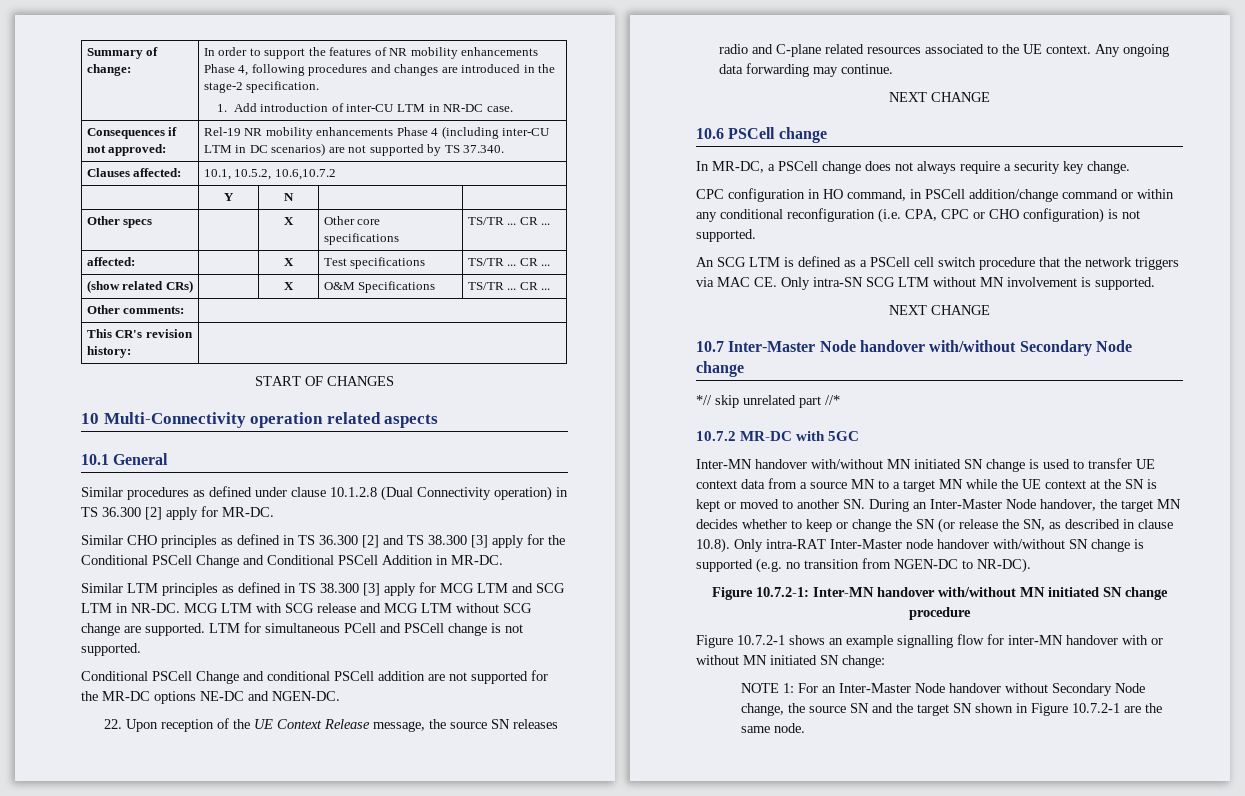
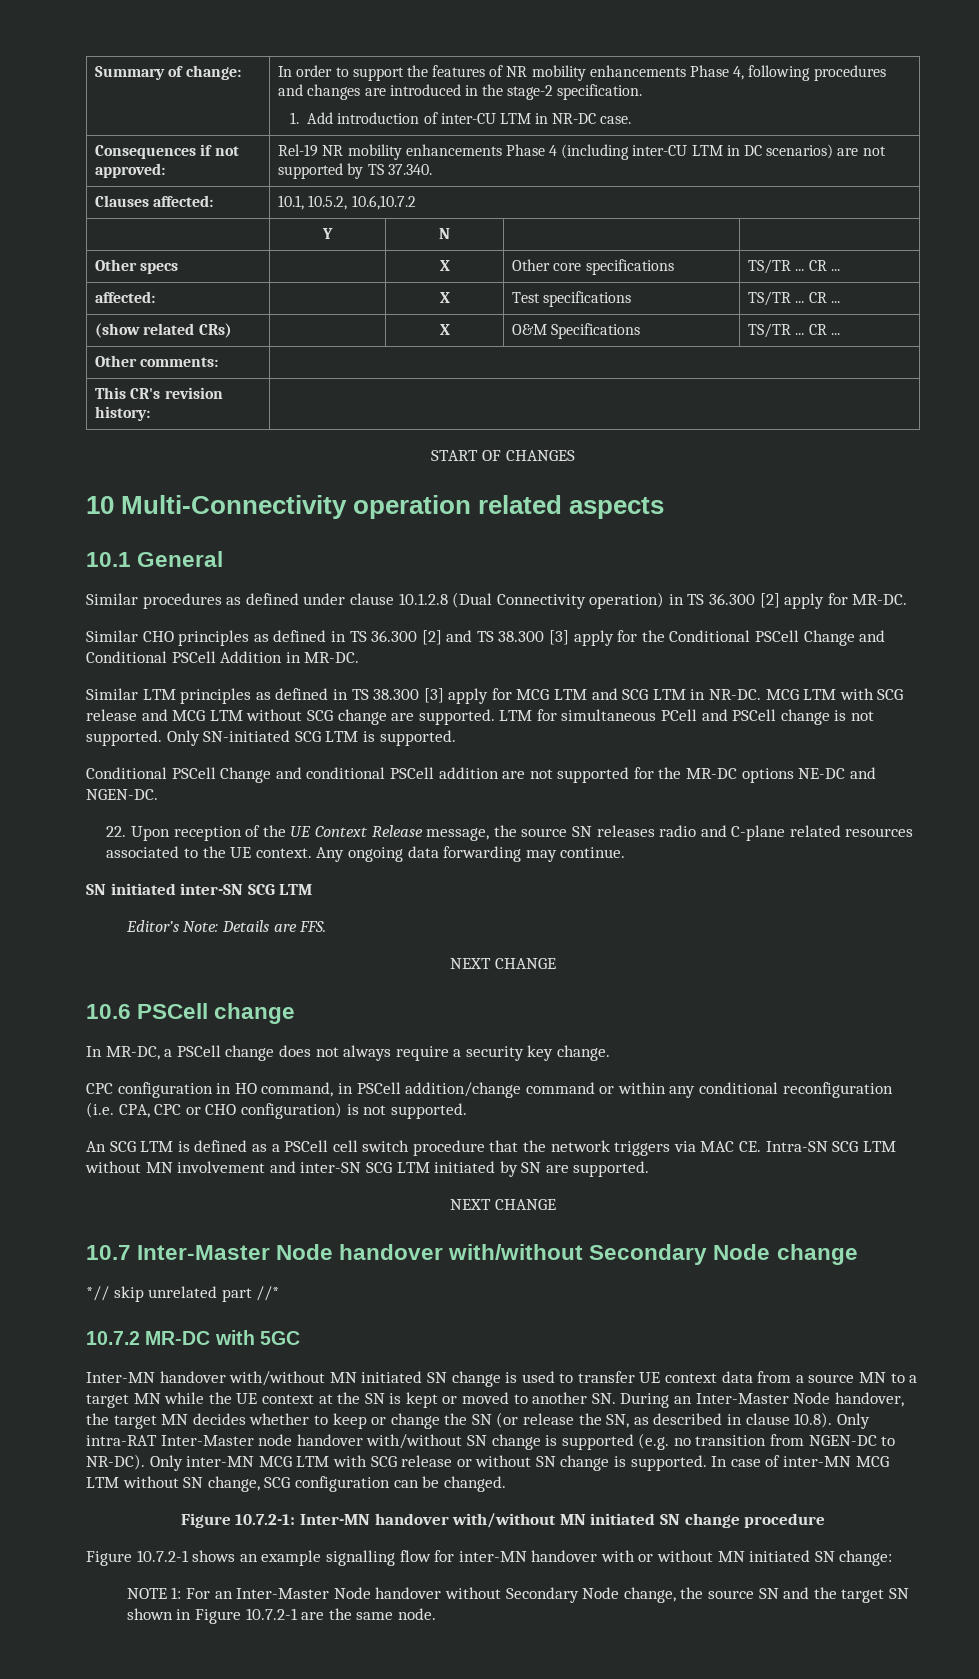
+ Only SN-initiated SCG LTM is supported.
+ SN initiated inter-SN SCG LTM
+ Editor’s Note: Details are FFS.
- An SCG LTM is defined as a PSCell cell switch procedure that the network triggers via MAC CE. Only intra-SN SCG LTM without MN involvement is supported.
+ An SCG LTM is defined as a PSCell cell switch procedure that the network triggers via MAC CE. Intra-SN SCG LTM without MN involvement and inter-SN SCG LTM initiated by SN are supported.
+ Only inter-MN MCG LTM with SCG release or without SN change is supported. In case of inter-MN MCG LTM without SN change, SCG configuration can be changed.

